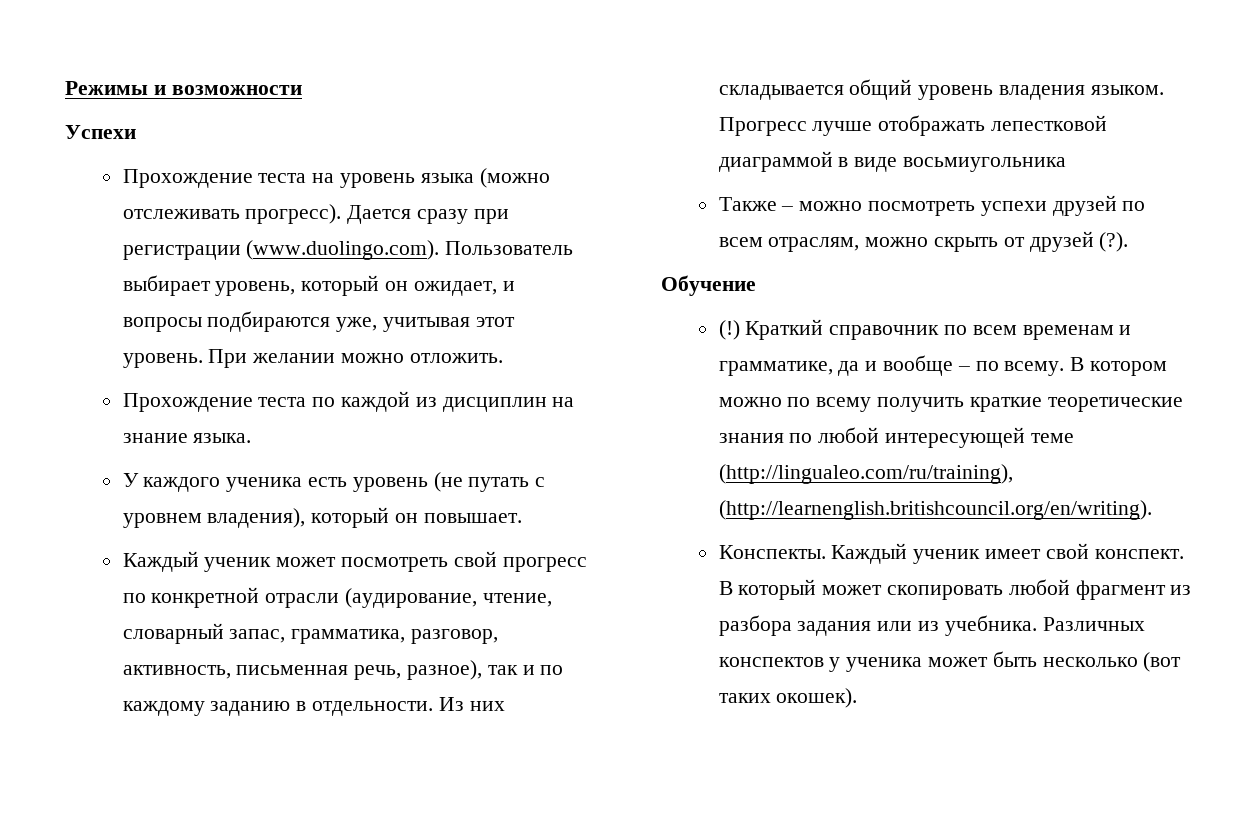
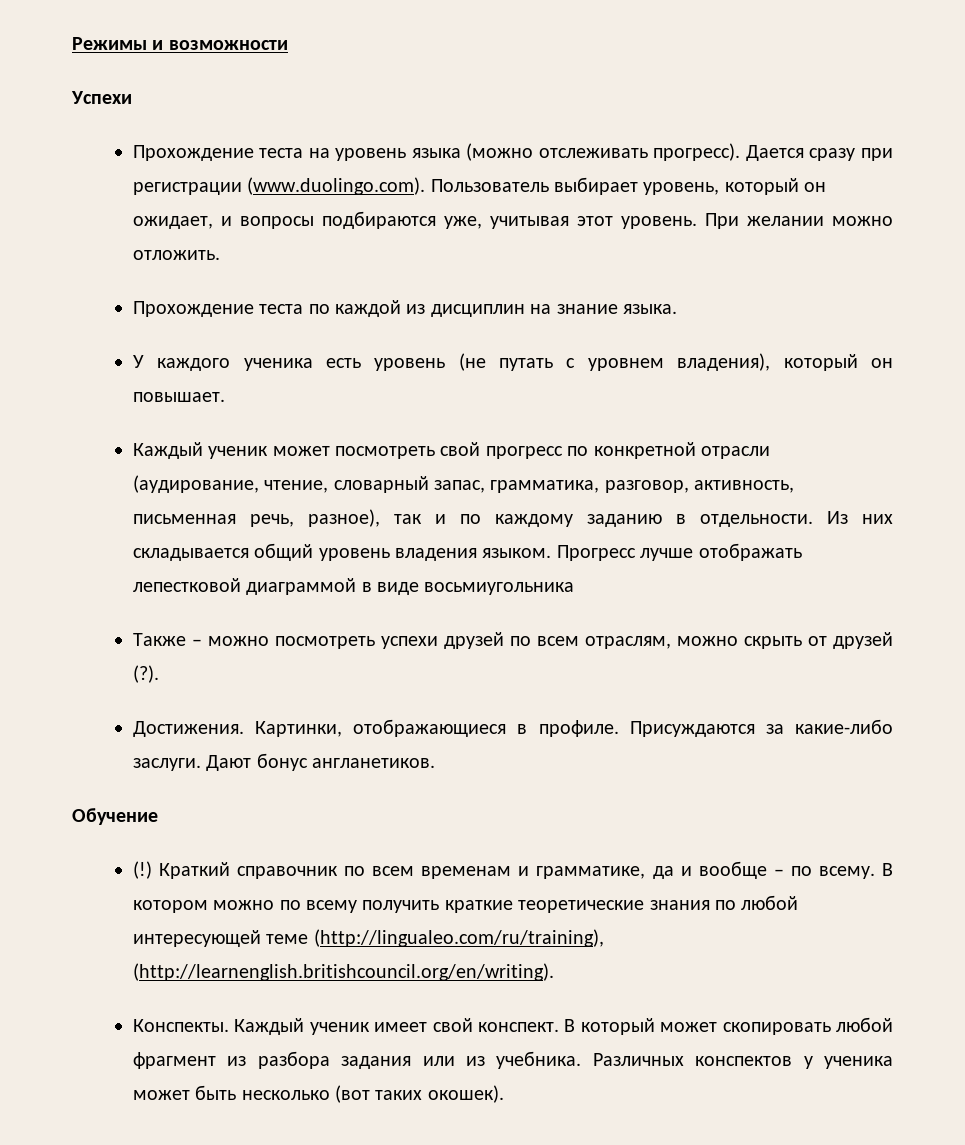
+ Достижения. Картинки, отображающиеся в профиле. Присуждаются за какие-либо заслуги. Дают бонус англанетиков.

